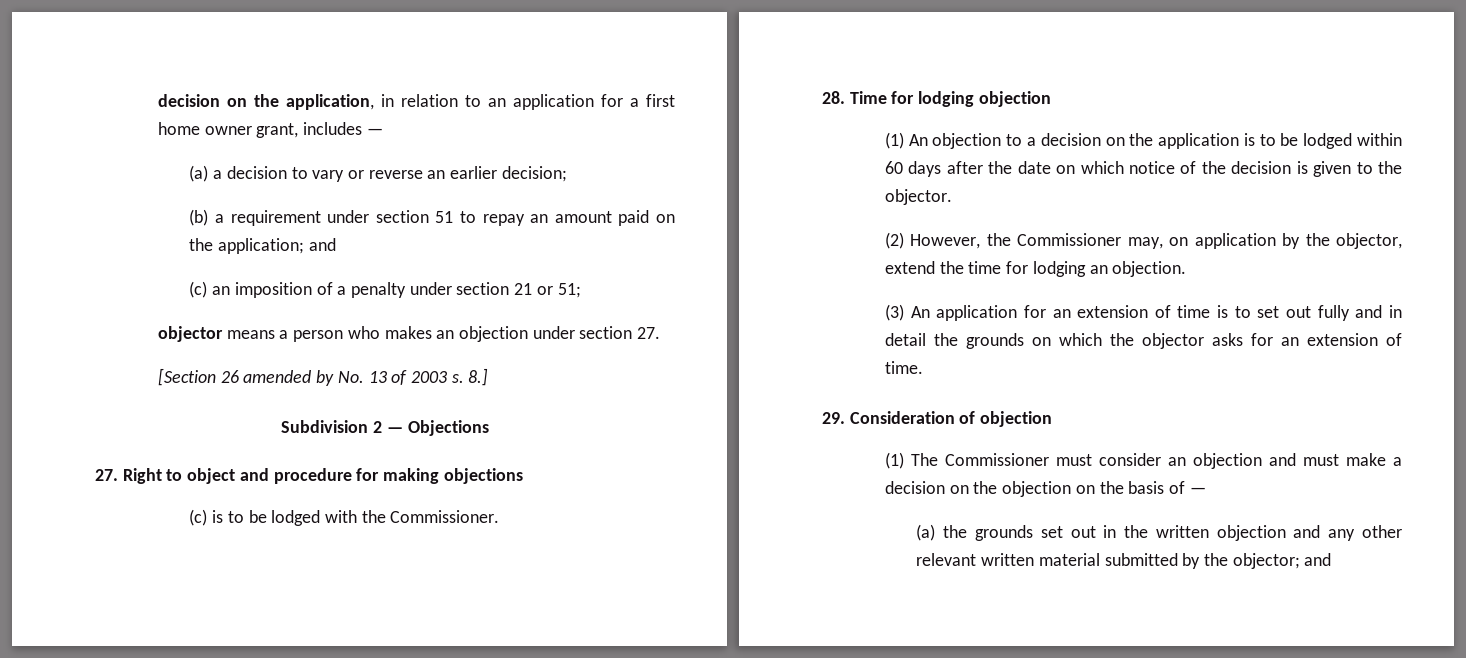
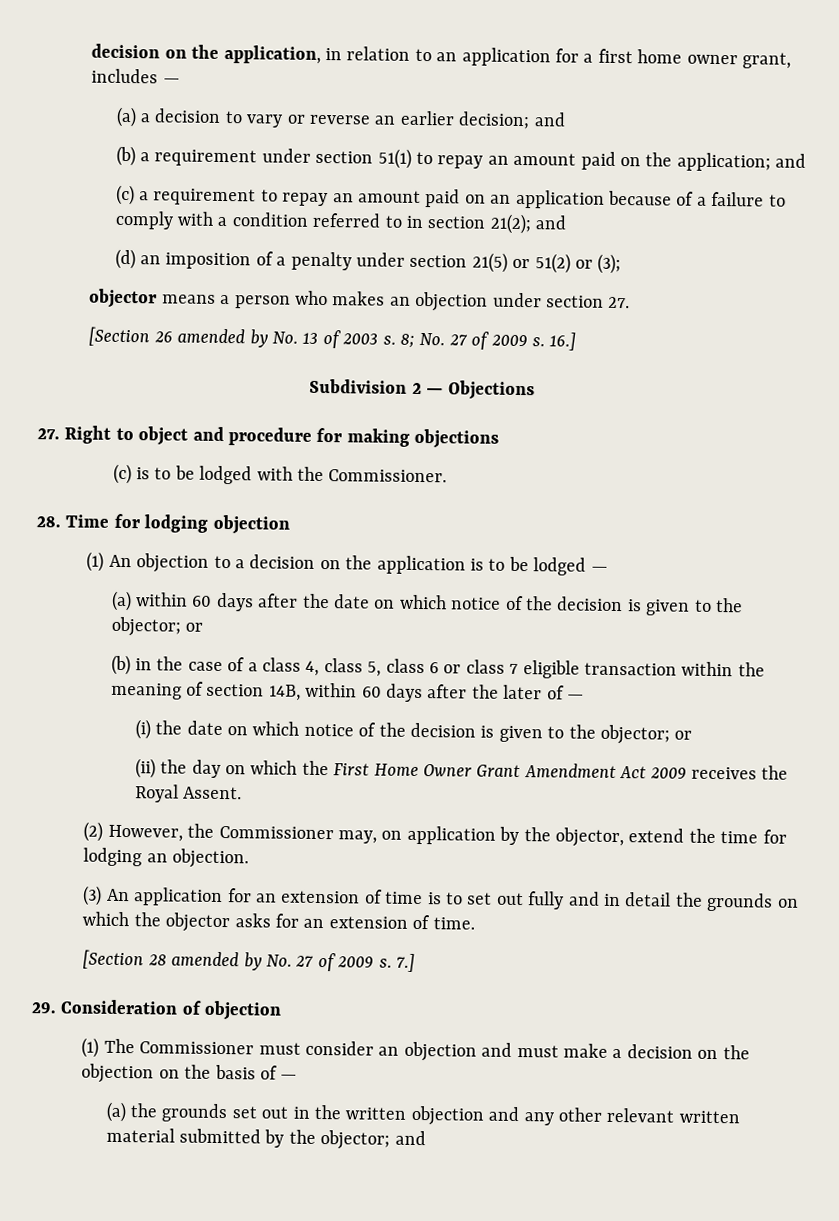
- (a) a decision to vary or reverse an earlier decision;
+ (a) a decision to vary or reverse an earlier decision; and
- (b) a requirement under section 51 to repay an amount paid on the application; and
+ (b) a requirement under section 51(1) to repay an amount paid on the application; and
- (c) an imposition of a penalty under section 21 or 51;
+ (c) a requirement to repay an amount paid on an application because of a failure to comply with a condition referred to in section 21(2); and
+ (d) an imposition of a penalty under section 21(5) or 51(2) or (3);
- 8.]
+ 8; No. 27 of 2009 s. 16.]
- (1) An objection to a decision on the application is to be lodged within 60 days after the date on which notice of the decision is given to the objector.
+ (1) An objection to a decision on the application is to be lodged —
+ (a) within 60 days after the date on which notice of the decision is given to the objector; or
+ (b) in the case of a class 4, class 5, class 6 or class 7 eligible transaction within the meaning of section 14B, within 60 days after the later of —
+ (i) the date on which notice of the decision is given to the objector; or
+ (ii) the day on which the First Home Owner Grant Amendment Act 2009 receives the Royal Assent.
+ [Section 28 amended by No. 27 of 2009 s. 7.]

